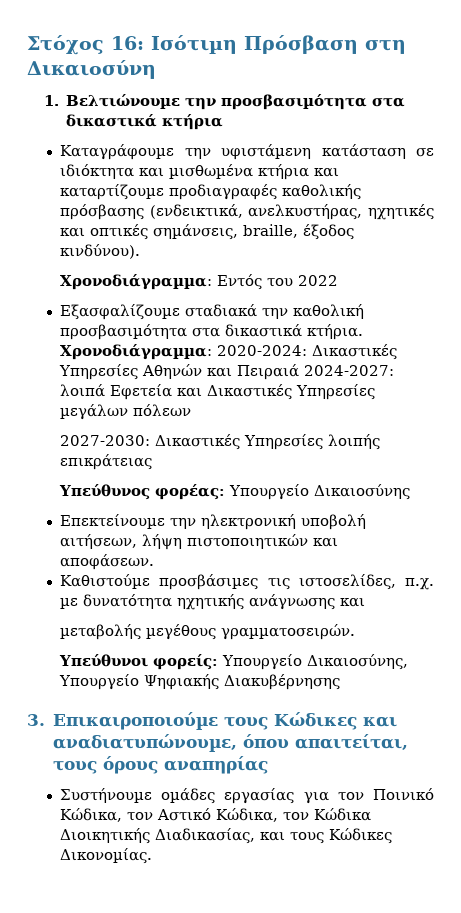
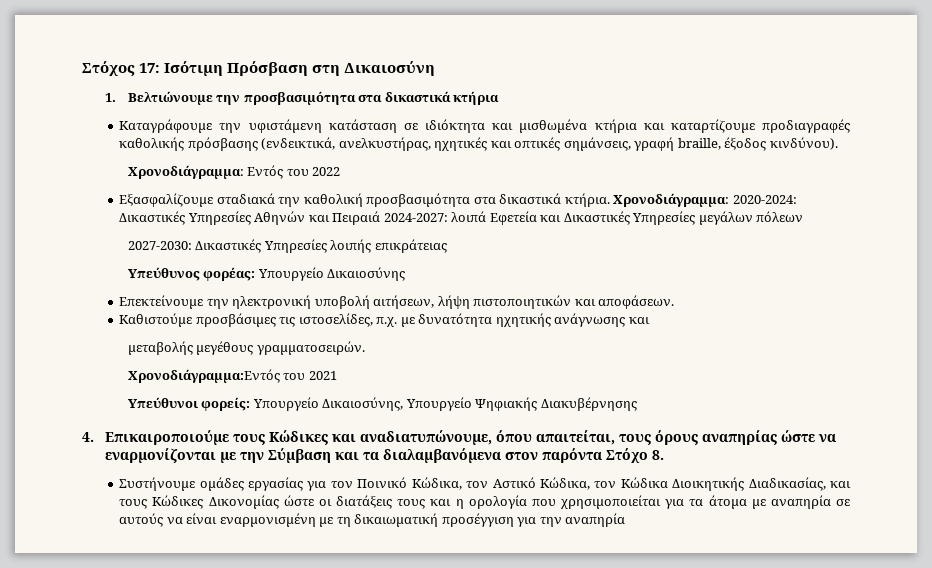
- Στόχος 16: Ισότιµη Πρόσβαση στη Δικαιοσύνη
+ Στόχος 17: Ισότιµη Πρόσβαση στη Δικαιοσύνη
- Καταγράφουµε την υφιστάµενη κατάσταση σε ιδιόκτητα και µισθωµένα κτήρια και καταρτίζουµε προδιαγραφές καθολικής πρόσβασης (ενδεικτικά, ανελκυστήρας, ηχητικές και οπτικές σηµάνσεις, braille, έξοδος κινδύνου).
+ Καταγράφουµε την υφιστάµενη κατάσταση σε ιδιόκτητα και µισθωµένα κτήρια και καταρτίζουµε προδιαγραφές καθολικής πρόσβασης (ενδεικτικά, ανελκυστήρας, ηχητικές και οπτικές σηµάνσεις, γραφή braille, έξοδος κινδύνου).
+ Χρονοδιάγραμμα:Εντός του 2021
- 3. Επικαιροποιούµε τους Κώδικες και αναδιατυπώνουµε, όπου απαιτείται, τους όρους αναπηρίας
+ 4. Επικαιροποιούµε τους Κώδικες και αναδιατυπώνουµε, όπου απαιτείται, τους όρους αναπηρίας ώστε να εναρμονίζονται με την Σύμβαση και τα διαλαμβανόμενα στον παρόντα Στόχο 8.
- Συστήνουµε οµάδες εργασίας για τον Ποινικό Κώδικα, τον Αστικό Κώδικα, τον Κώδικα Διοικητικής Διαδικασίας, και τους Κώδικες Δικονοµίας.
+ Συστήνουµε οµάδες εργασίας για τον Ποινικό Κώδικα, τον Αστικό Κώδικα, τον Κώδικα Διοικητικής Διαδικασίας, και τους Κώδικες Δικονοµίας ώστε οι διατάξεις τους και η ορολογία που χρησιμοποιείται για τα άτομα με αναπηρία σε αυτούς να είναι εναρμονισμένη με τη δικαιωματική προσέγγιση για την αναπηρία

